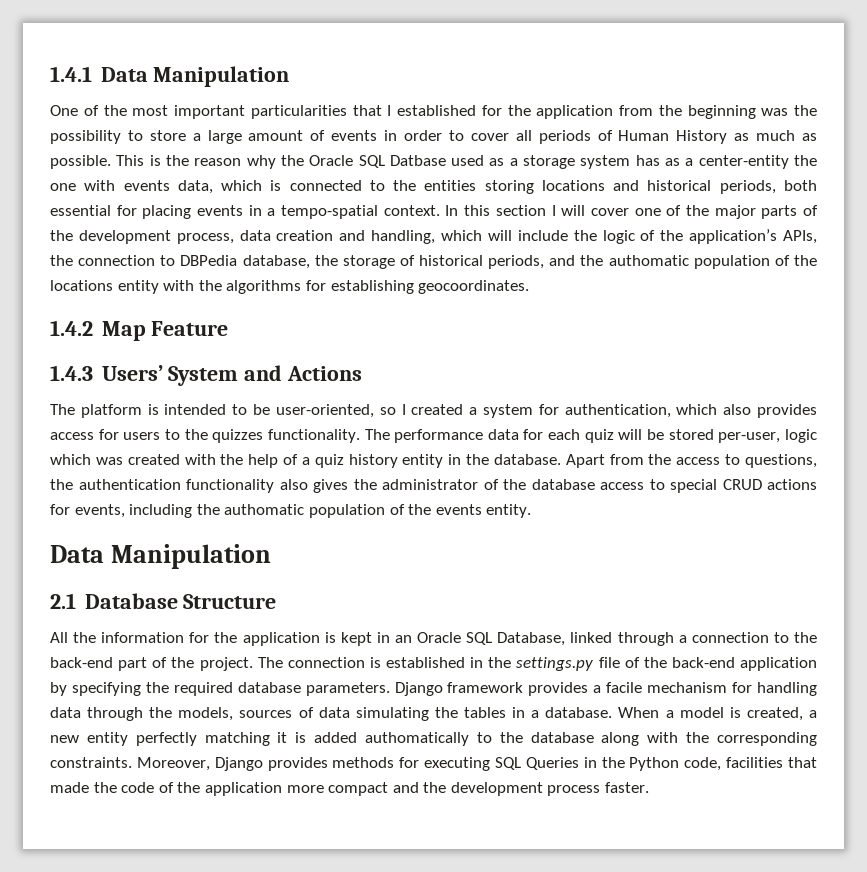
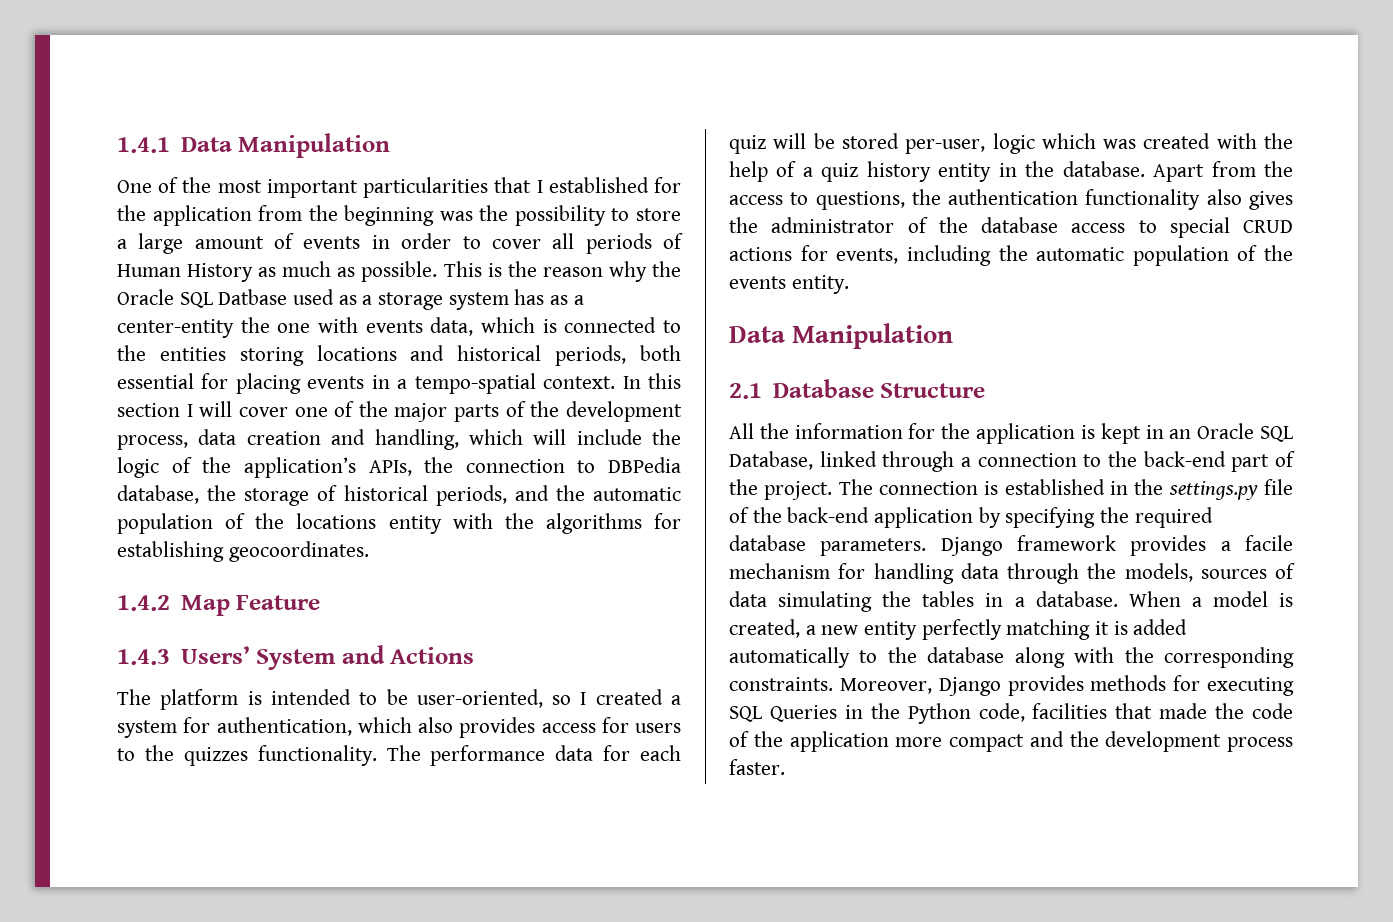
- In this section I will cover one of the major parts of the development process, data creation and handling, which will include the logic of the application’s APIs, the connection to DBPedia database, the storage of historical periods, and the authomatic population of the locations entity with the algorithms for establishing geocoordinates.
+ In this section I will cover one of the major parts of the development process, data creation and handling, which will include the logic of the application’s APIs, the connection to DBPedia database, the storage of historical periods, and the automatic population of the locations entity with the algorithms for establishing geocoordinates.
- Apart from the access to questions, the authentication functionality also gives the administrator of the database access to special CRUD actions for events, including the authomatic population of the events entity.
+ Apart from the access to questions, the authentication functionality also gives the administrator of the database access to special CRUD actions for events, including the automatic population of the events entity.
- When a model is created, a new entity perfectly matching it is added authomatically to the database along with the corresponding constraints.
+ When a model is created, a new entity perfectly matching it is added automatically to the database along with the corresponding constraints.

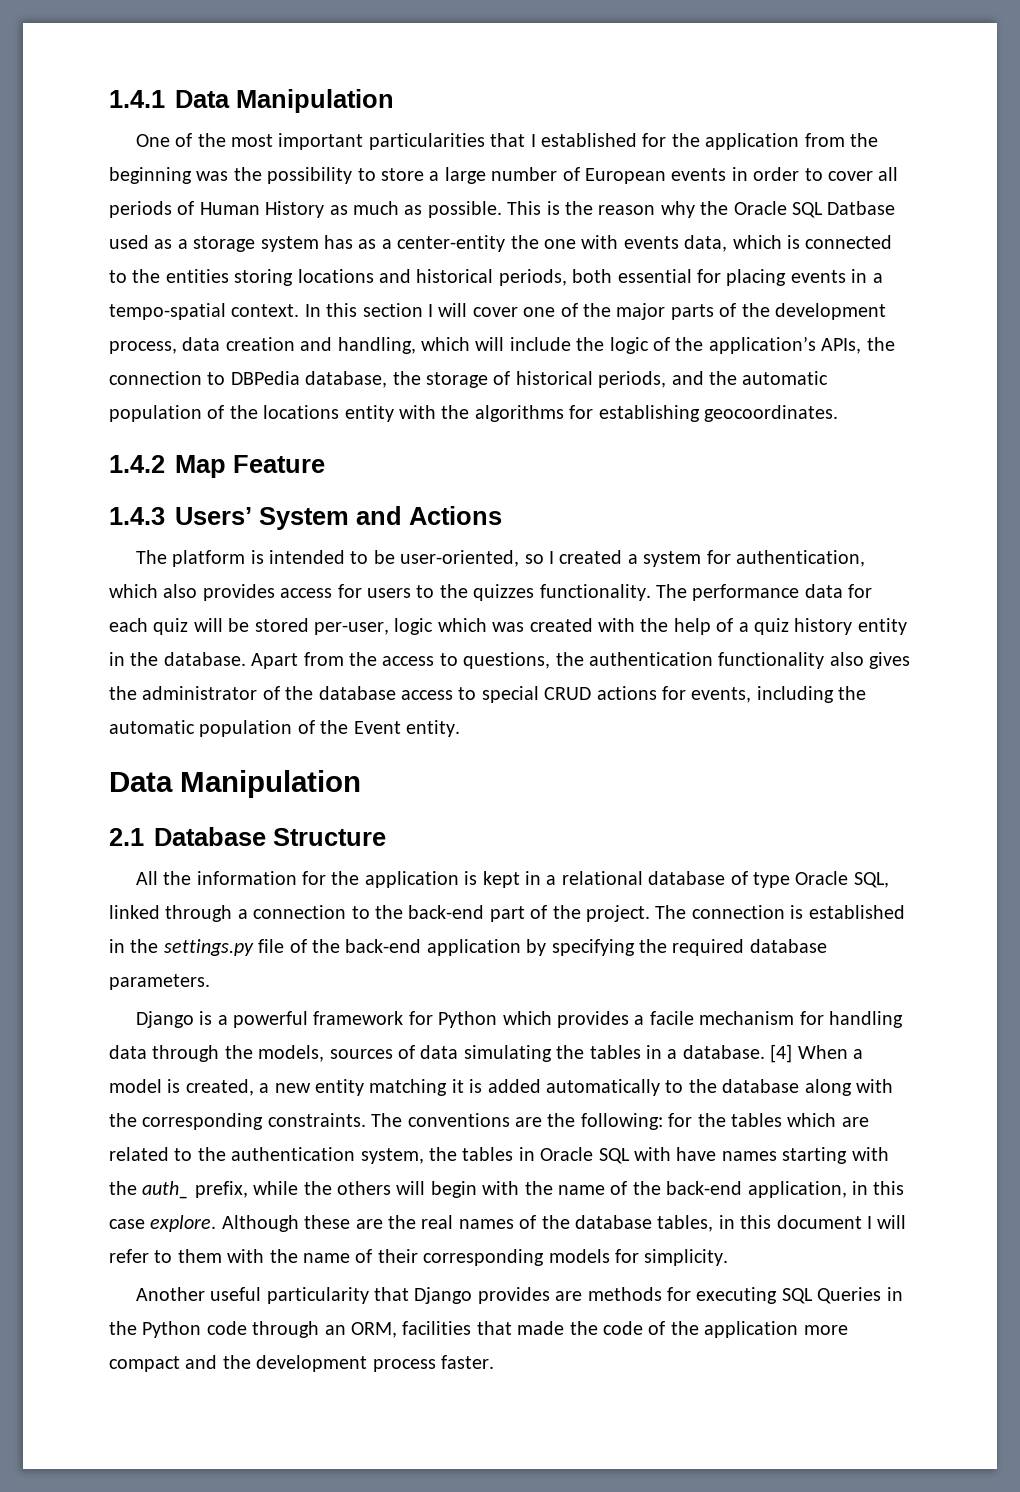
- One of the most important particularities that I established for the application from the beginning was the possibility to store a large amount of events in order to cover all periods of Human History as much as possible.
+ One of the most important particularities that I established for the application from the beginning was the possibility to store a large number of European events in order to cover all periods of Human History as much as possible.
- Apart from the access to questions, the authentication functionality also gives the administrator of the database access to special CRUD actions for events, including the automatic population of the events entity.
+ Apart from the access to questions, the authentication functionality also gives the administrator of the database access to special CRUD actions for events, including the automatic population of the Event entity.
- All the information for the application is kept in an Oracle SQL Database, linked through a connection to the back-end part of the project.
+ All the information for the application is kept in a relational database of type Oracle SQL, linked through a connection to the back-end part of the project.
- The connection is established in the settings.py file of the back-end application by specifying the required database parameters. Django framework provides a facile mechanism for handling data through the models, sources of data simulating the tables in a database.
+ The connection is established in the settings.py file of the back-end application by specifying the required database parameters.
+ Django is a powerful framework for Python which provides a facile mechanism for handling data through the models, sources of data simulating the tables in a database.
- When a model is created, a new entity perfectly matching it is added automatically to the database along with the corresponding constraints.
+ [4] When a model is created, a new entity matching it is added automatically to the database along with the corresponding constraints.
- Moreover, Django provides methods for executing SQL Queries in the Python code, facilities that made the code of the application more compact and the development process faster.
+ The conventions are the following: for the tables which are related to the authentication system, the tables in Oracle SQL with have names starting with the auth_ prefix, while the others will begin with the name of the back-end application, in this case explore. Although these are the real names of the database tables, in this document I will refer to them with the name of their corresponding models for simplicity.
+ Another useful particularity that Django provides are methods for executing SQL Queries in the Python code through an ORM, facilities that made the code of the application more compact and the development process faster.

